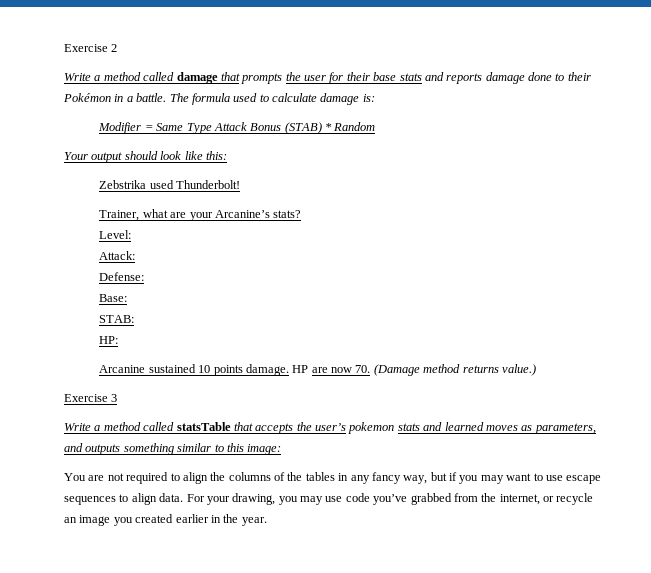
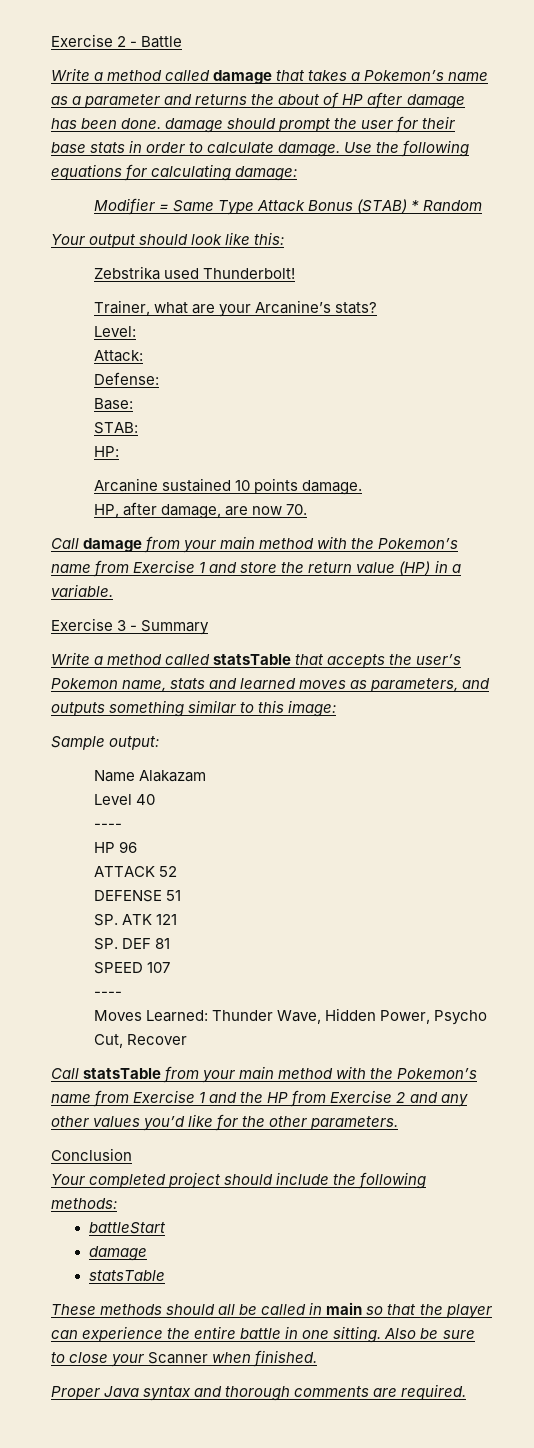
- Exercise 2
+ Exercise 2 - Battle
- Write a method called damage that prompts the user for their base stats and reports damage done to their Pokémon in a battle. The formula used to calculate damage is:
+ Write a method called damage that takes a Pokemon’s name as a parameter and returns the about of HP after damage has been done. damage should prompt the user for their base stats in order to calculate damage. Use the following equations for calculating damage:
- Arcanine sustained 10 points damage. HP are now 70. (Damage method returns value.)
+ Arcanine sustained 10 points damage.
+ HP, after damage, are now 70.
+ Call damage from your main method with the Pokemon’s name from Exercise 1 and store the return value (HP) in a variable.
- Exercise 3
+ Exercise 3 - Summary
- Write a method called statsTable that accepts the user’s pokemon stats and learned moves as parameters, and outputs something similar to this image:
+ Write a method called statsTable that accepts the user’s Pokemon name, stats and learned moves as parameters, and outputs something similar to this image:
- You are not required to align the columns of the tables in any fancy way, but if you may want to use escape sequences to align data. For your drawing, you may use code you’ve grabbed from the internet, or recycle an image you created earlier in the year.
+ Sample output:
+ Name Alakazam
+ Level 40
+ ----
+ HP 96
+ ATTACK 52
+ DEFENSE 51
+ SP. ATK 121
+ SP. DEF 81
+ SPEED 107
+ ----
+ Moves Learned: Thunder Wave, Hidden Power, Psycho Cut, Recover
+ Call statsTable from your main method with the Pokemon’s name from Exercise 1 and the HP from Exercise 2 and any other values you’d like for the other parameters.
+ Conclusion
+ Your completed project should include the following methods:
+ battleStart
+ damage
+ statsTable
+ These methods should all be called in main so that the player can experience the entire battle in one sitting. Also be sure to close your Scanner when finished.
+ Proper Java syntax and thorough comments are required.

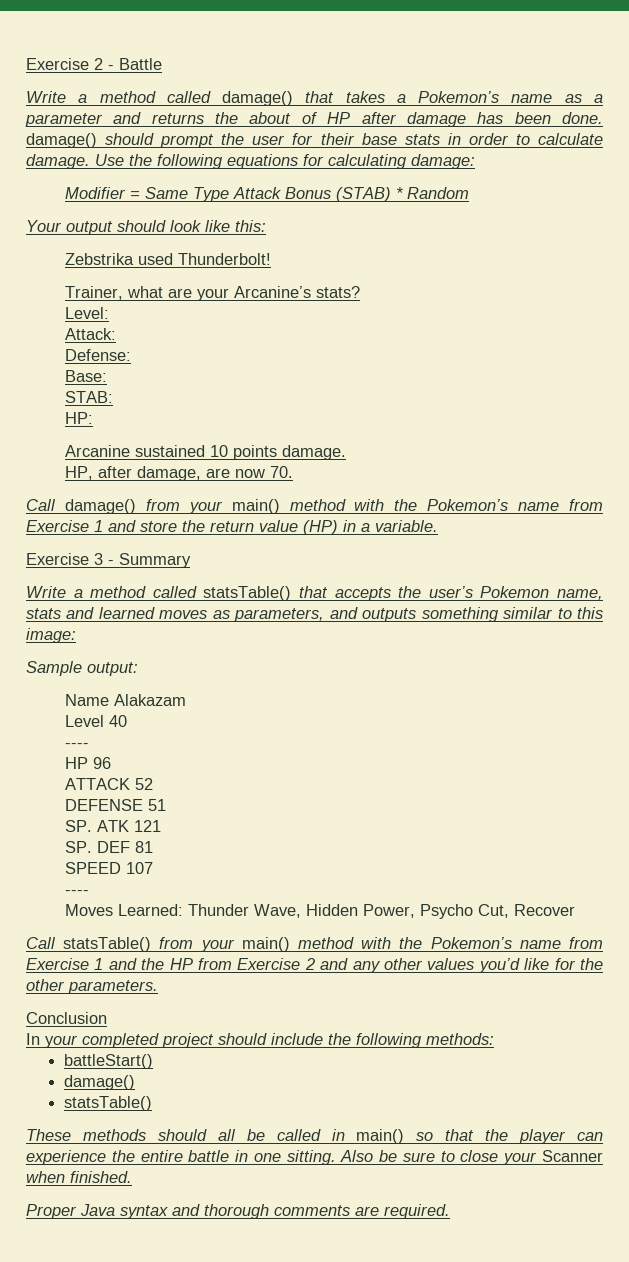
- Write a method called damage that takes a Pokemon’s name as a parameter and returns the about of HP after damage has been done. damage should prompt the user for their base stats in order to calculate damage.
+ Write a method called damage() that takes a Pokemon’s name as a parameter and returns the about of HP after damage has been done. damage() should prompt the user for their base stats in order to calculate damage.
- Call damage from your main method with the Pokemon’s name from Exercise 1 and store the return value (HP) in a variable.
+ Call damage() from your main() method with the Pokemon’s name from Exercise 1 and store the return value (HP) in a variable.
- Write a method called statsTable that accepts the user’s Pokemon name, stats and learned moves as parameters, and outputs something similar to this image:
+ Write a method called statsTable() that accepts the user’s Pokemon name, stats and learned moves as parameters, and outputs something similar to this image:
- Call statsTable from your main method with the Pokemon’s name from Exercise 1 and the HP from Exercise 2 and any other values you’d like for the other parameters.
+ Call statsTable() from your main() method with the Pokemon’s name from Exercise 1 and the HP from Exercise 2 and any other values you’d like for the other parameters.
- Your completed project should include the following methods:
+ In your completed project should include the following methods:
- battleStart
- damage
- statsTable
+ battleStart()
+ damage()
+ statsTable()
- These methods should all be called in main so that the player can experience the entire battle in one sitting.
+ These methods should all be called in main() so that the player can experience the entire battle in one sitting.

